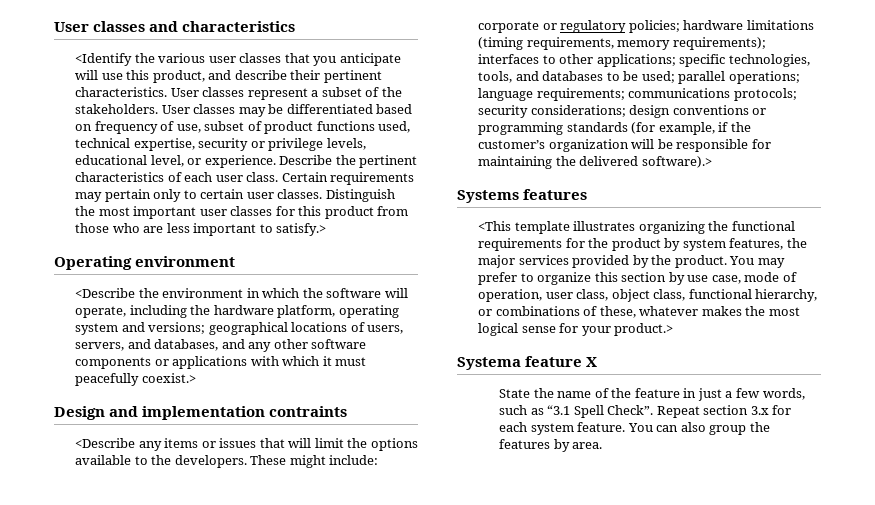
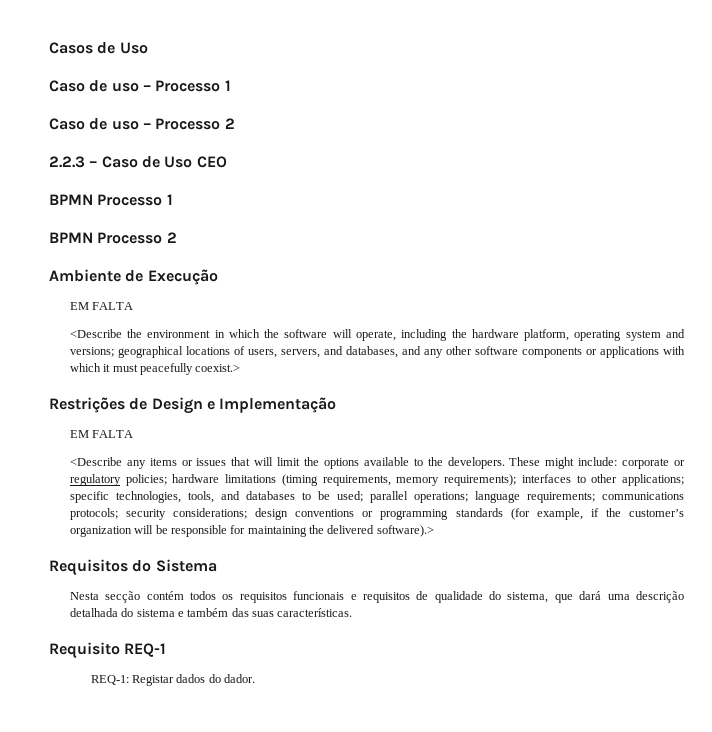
- User classes and characteristics
- <Identify the various user classes that you anticipate will use this product, and describe their pertinent characteristics. User classes represent a subset of the stakeholders. User classes may be differentiated based on frequency of use, subset of product functions used, technical expertise, security or privilege levels, educational level, or experience. Describe the pertinent characteristics of each user class. Certain requirements may pertain only to certain user classes. Distinguish the most important user classes for this product from those who are less important to satisfy.>
- Operating environment
+ Casos de Uso
+ Caso de uso – Processo 1
+ Caso de uso – Processo 2
+ 2.2.3 – Caso de Uso CEO
+ BPMN Processo 1
+ BPMN Processo 2
+ Ambiente de Execução
+ EM FALTA
- Design and implementation contraints
+ Restrições de Design e Implementação
+ EM FALTA
- Systems features
- <This template illustrates organizing the functional requirements for the product by system features, the major services provided by the product. You may prefer to organize this section by use case, mode of operation, user class, object class, functional hierarchy, or combinations of these, whatever makes the most logical sense for your product.>
- Systema feature X
- State the name of the feature in just a few words, such as “3.1 Spell Check”. Repeat section 3.x for each system feature. You can also group the features by area.
+ Requisitos do Sistema
+ Nesta secção contém todos os requisitos funcionais e requisitos de qualidade do sistema, que dará uma descrição detalhada do sistema e também das suas características.
+ Requisito REQ-1
+ REQ-1: Registar dados do dador.

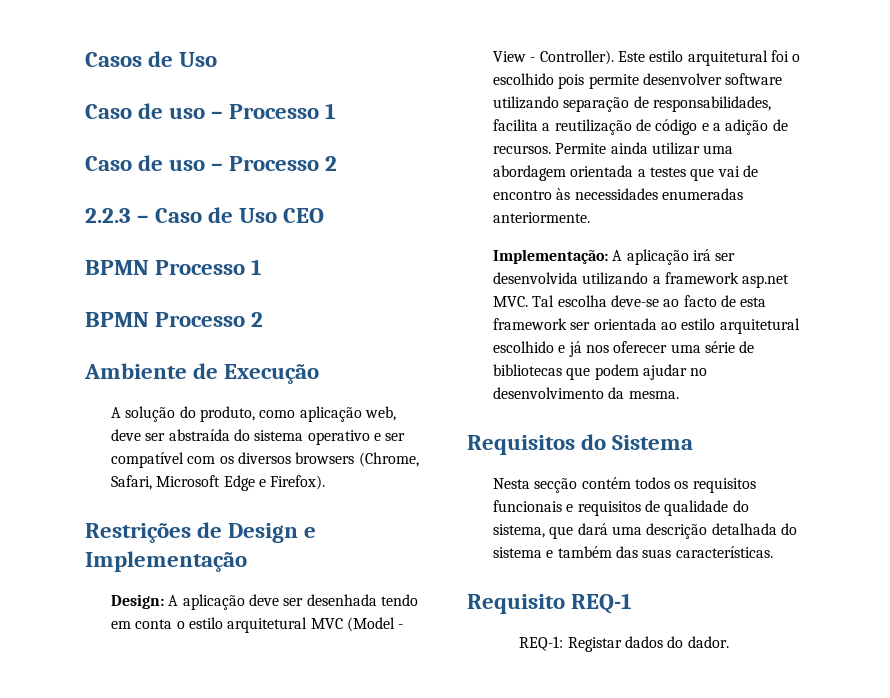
  Ambiente de Execução
- EM FALTA
- <Describe the environment in which the software will operate, including the hardware platform, operating system and versions; geographical locations of users, servers, and databases, and any other software components or applications with which it must peacefully coexist.>
+ A solução do produto, como aplicação web, deve ser abstraída do sistema operativo e ser compatível com os diversos browsers (Chrome, Safari, Microsoft Edge e Firefox).
  Restrições de Design e Implementação
- EM FALTA
- <Describe any items or issues that will limit the options available to the developers. These might include: corporate or regulatory policies; hardware limitations (timing requirements, memory requirements); interfaces to other applications; specific technologies, tools, and databases to be used; parallel operations; language requirements; communications protocols; security considerations; design conventions or programming standards (for example, if the customer’s organization will be responsible for maintaining the delivered software).>
+ Design: A aplicação deve ser desenhada tendo em conta o estilo arquitetural MVC (Model - View - Controller). Este estilo arquitetural foi o escolhido pois permite desenvolver software utilizando separação de responsabilidades, facilita a reutilização de código e a adição de recursos. Permite ainda utilizar uma abordagem orientada a testes que vai de encontro às necessidades enumeradas anteriormente.
+ Implementação: A aplicação irá ser desenvolvida utilizando a framework asp.net MVC. Tal escolha deve-se ao facto de esta framework ser orientada ao estilo arquitetural escolhido e já nos oferecer uma série de bibliotecas que podem ajudar no desenvolvimento da mesma.

